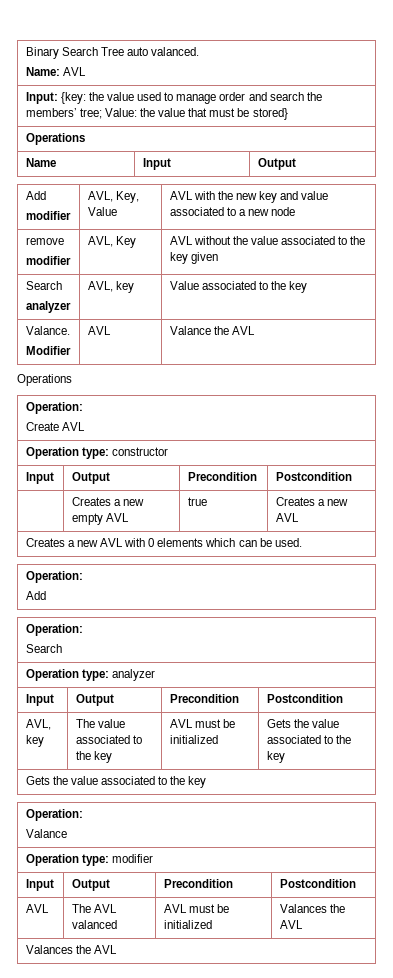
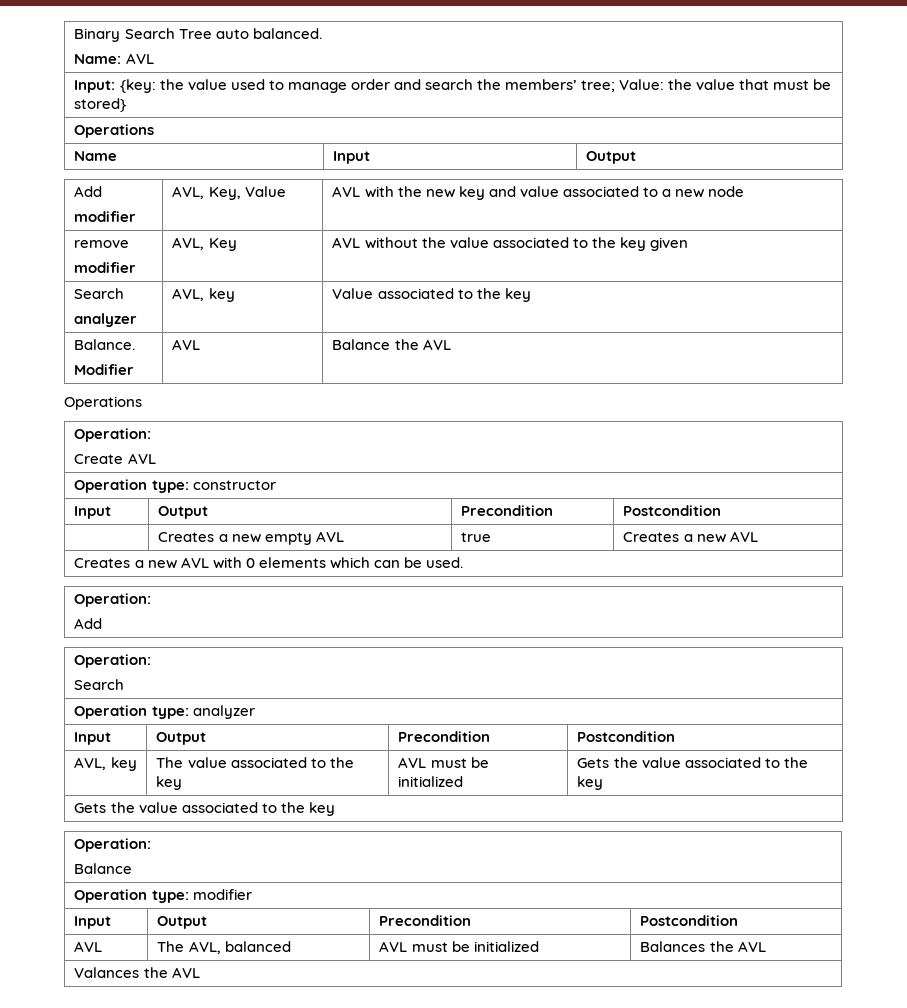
- Binary Search Tree auto valanced.
+ Binary Search Tree auto balanced.
- Valance.
- Modifier | AVL | Valance the AVL
+ Balance.
+ Modifier | AVL | Balance the AVL
  AVL, key | The value associated to the key | AVL must be initialized | Gets the value associated to the key
  Gets the value associated to the key
  Operation:
- Valance
+ Balance
- AVL | The AVL valanced | AVL must be initialized | Valances the AVL
+ AVL | The AVL, balanced | AVL must be initialized | Balances the AVL

